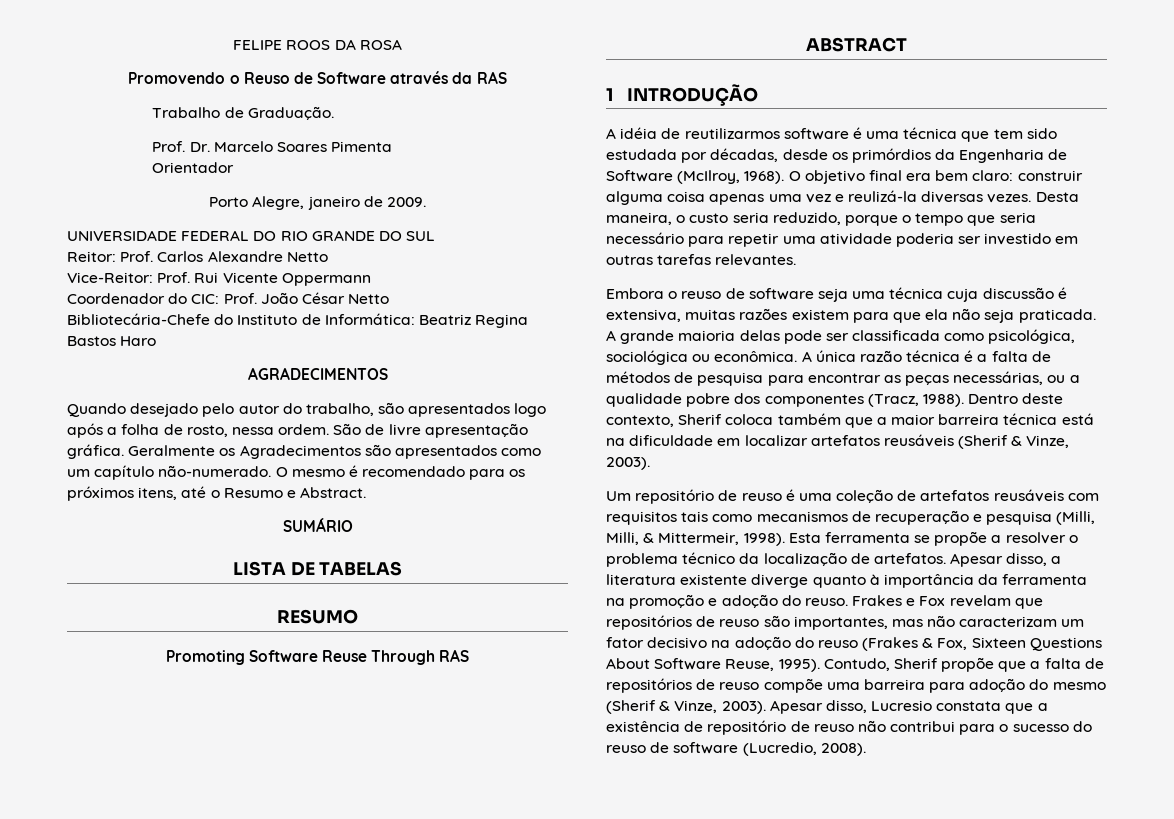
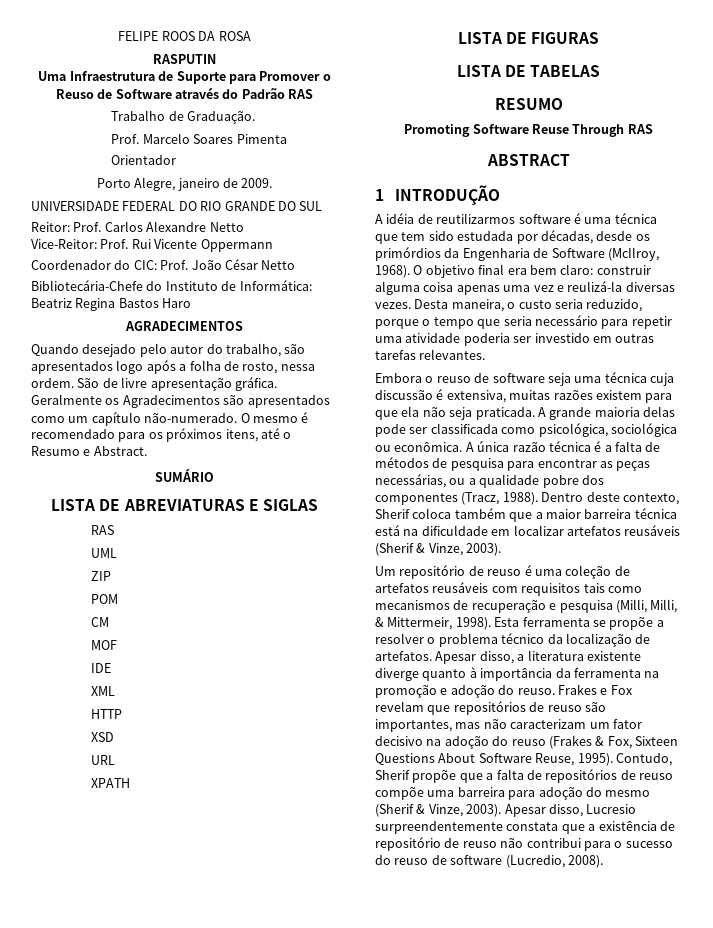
- Promovendo o Reuso de Software através da RAS
+ RASPUTIN
+ Uma Infraestrutura de Suporte para Promover o Reuso de Software através do Padrão RAS
- Prof. Dr. Marcelo Soares Pimenta
+ Prof. Marcelo Soares Pimenta
+ LISTA DE ABREVIATURAS E SIGLAS
+ RAS
+ UML
+ ZIP
+ POM
+ CM
+ MOF
+ IDE
+ XML
+ HTTP
+ XSD
+ URL
+ XPATH
+ LISTA DE FIGURAS
- Apesar disso, Lucresio constata que a existência de repositório de reuso não contribui para o sucesso do reuso de software (Lucredio, 2008).
+ Apesar disso, Lucresio surpreendentemente constata que a existência de repositório de reuso não contribui para o sucesso do reuso de software (Lucredio, 2008).

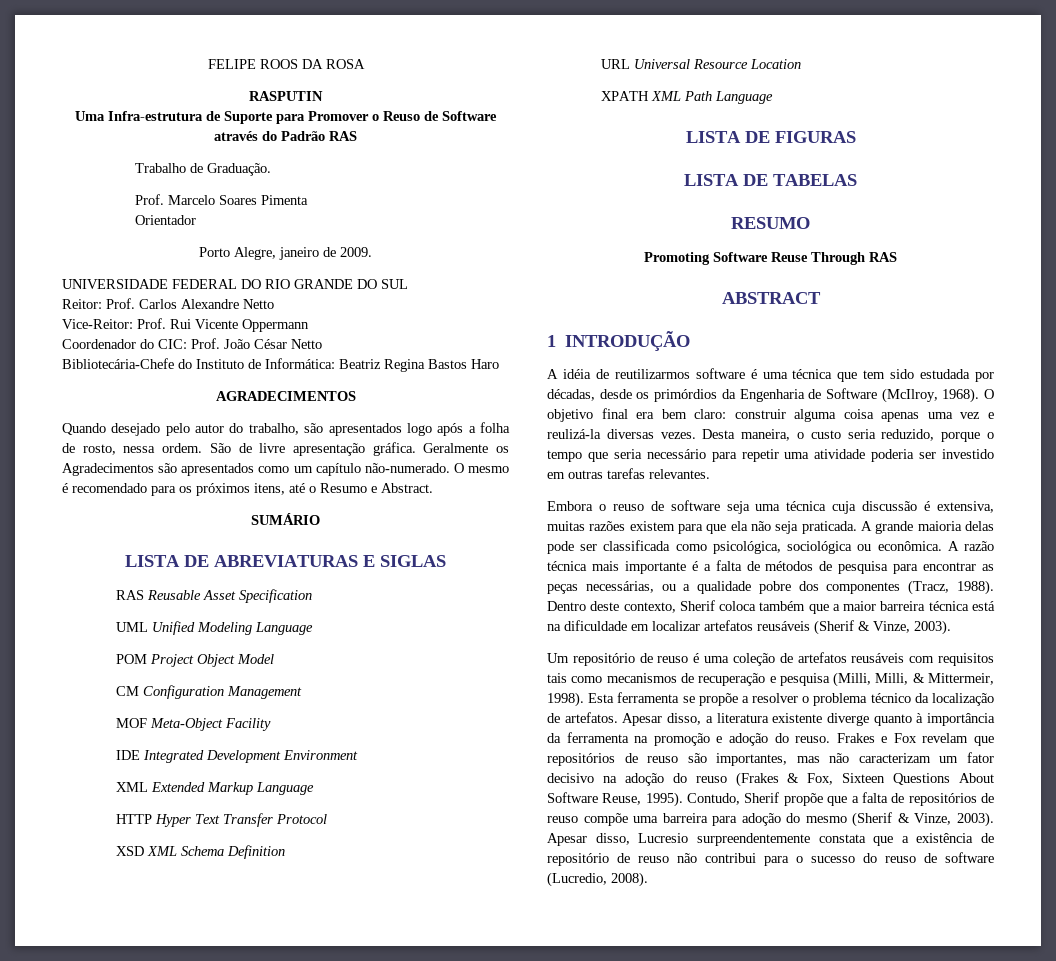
- Uma Infraestrutura de Suporte para Promover o Reuso de Software através do Padrão RAS
+ Uma Infra-estrutura de Suporte para Promover o Reuso de Software através do Padrão RAS
  LISTA DE ABREVIATURAS E SIGLAS
- RAS
- UML
- ZIP
- POM
+ RAS Reusable Asset Specification
+ UML Unified Modeling Language
+ POM Project Object Model
- CM
+ CM Configuration Management
- MOF
+ MOF Meta-Object Facility
- IDE
- XML
- HTTP
- XSD
- URL
- XPATH
+ IDE Integrated Development Environment
+ XML Extended Markup Language
+ HTTP Hyper Text Transfer Protocol
+ XSD XML Schema Definition
+ URL Universal Resource Location
+ XPATH XML Path Language
- A única razão técnica é a falta de métodos de pesquisa para encontrar as peças necessárias, ou a qualidade pobre dos componentes (Tracz, 1988).
+ A razão técnica mais importante é a falta de métodos de pesquisa para encontrar as peças necessárias, ou a qualidade pobre dos componentes (Tracz, 1988).

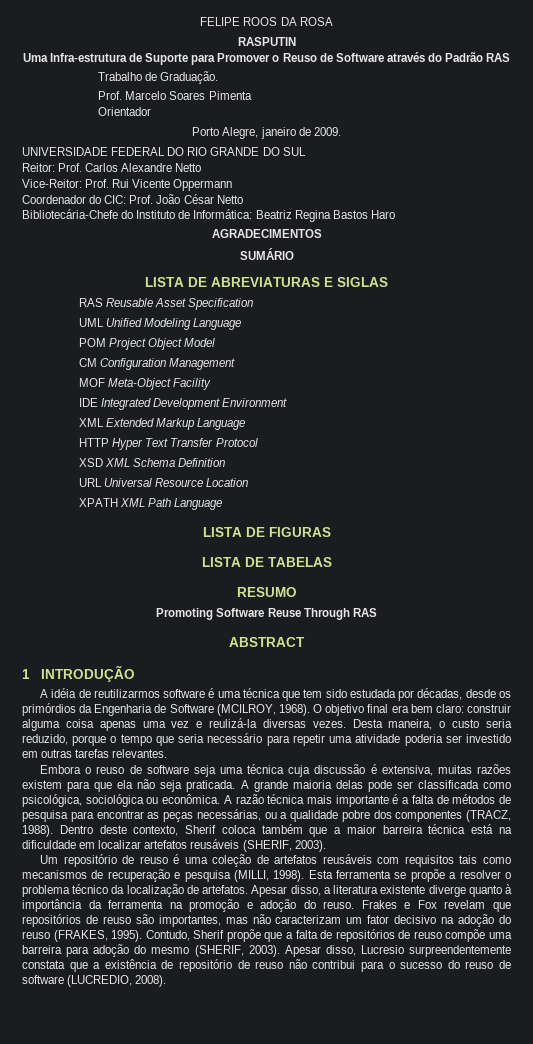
- Quando desejado pelo autor do trabalho, são apresentados logo após a folha de rosto, nessa ordem. São de livre apresentação gráfica. Geralmente os Agradecimentos são apresentados como um capítulo não-numerado. O mesmo é recomendado para os próximos itens, até o Resumo e Abstract.
- A idéia de reutilizarmos software é uma técnica que tem sido estudada por décadas, desde os primórdios da Engenharia de Software (McIlroy, 1968).
+ A idéia de reutilizarmos software é uma técnica que tem sido estudada por décadas, desde os primórdios da Engenharia de Software (MCILROY, 1968).
- A razão técnica mais importante é a falta de métodos de pesquisa para encontrar as peças necessárias, ou a qualidade pobre dos componentes (Tracz, 1988).
+ A razão técnica mais importante é a falta de métodos de pesquisa para encontrar as peças necessárias, ou a qualidade pobre dos componentes (TRACZ, 1988).
- Dentro deste contexto, Sherif coloca também que a maior barreira técnica está na dificuldade em localizar artefatos reusáveis (Sherif & Vinze, 2003).
+ Dentro deste contexto, Sherif coloca também que a maior barreira técnica está na dificuldade em localizar artefatos reusáveis (SHERIF, 2003).
- Um repositório de reuso é uma coleção de artefatos reusáveis com requisitos tais como mecanismos de recuperação e pesquisa (Milli, Milli, & Mittermeir, 1998).
+ Um repositório de reuso é uma coleção de artefatos reusáveis com requisitos tais como mecanismos de recuperação e pesquisa (MILLI, 1998).
- Frakes e Fox revelam que repositórios de reuso são importantes, mas não caracterizam um fator decisivo na adoção do reuso (Frakes & Fox, Sixteen Questions About Software Reuse, 1995).
+ Frakes e Fox revelam que repositórios de reuso são importantes, mas não caracterizam um fator decisivo na adoção do reuso (FRAKES, 1995).
- Contudo, Sherif propõe que a falta de repositórios de reuso compõe uma barreira para adoção do mesmo (Sherif & Vinze, 2003).
+ Contudo, Sherif propõe que a falta de repositórios de reuso compõe uma barreira para adoção do mesmo (SHERIF, 2003).
- Apesar disso, Lucresio surpreendentemente constata que a existência de repositório de reuso não contribui para o sucesso do reuso de software (Lucredio, 2008).
+ Apesar disso, Lucresio surpreendentemente constata que a existência de repositório de reuso não contribui para o sucesso do reuso de software (LUCREDIO, 2008).

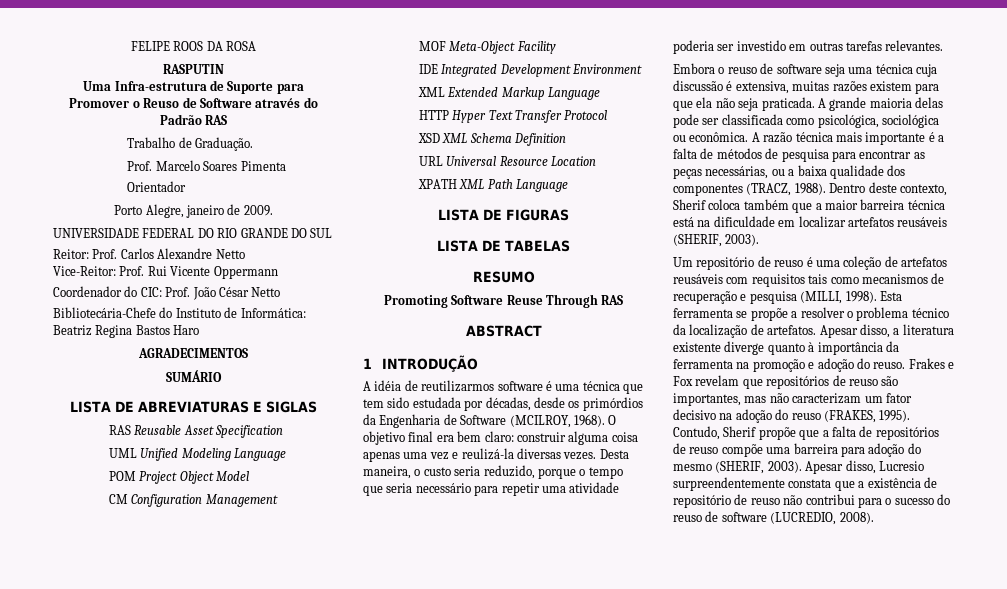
- A razão técnica mais importante é a falta de métodos de pesquisa para encontrar as peças necessárias, ou a qualidade pobre dos componentes (TRACZ, 1988).
+ A razão técnica mais importante é a falta de métodos de pesquisa para encontrar as peças necessárias, ou a baixa qualidade dos componentes (TRACZ, 1988).

